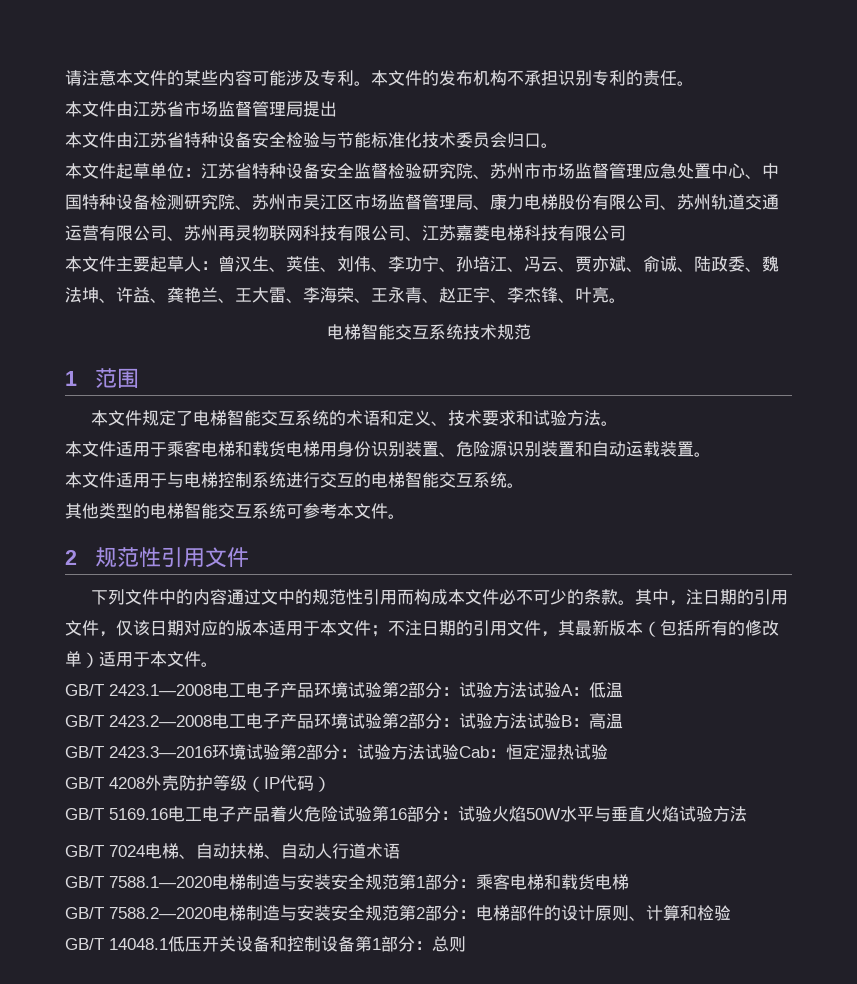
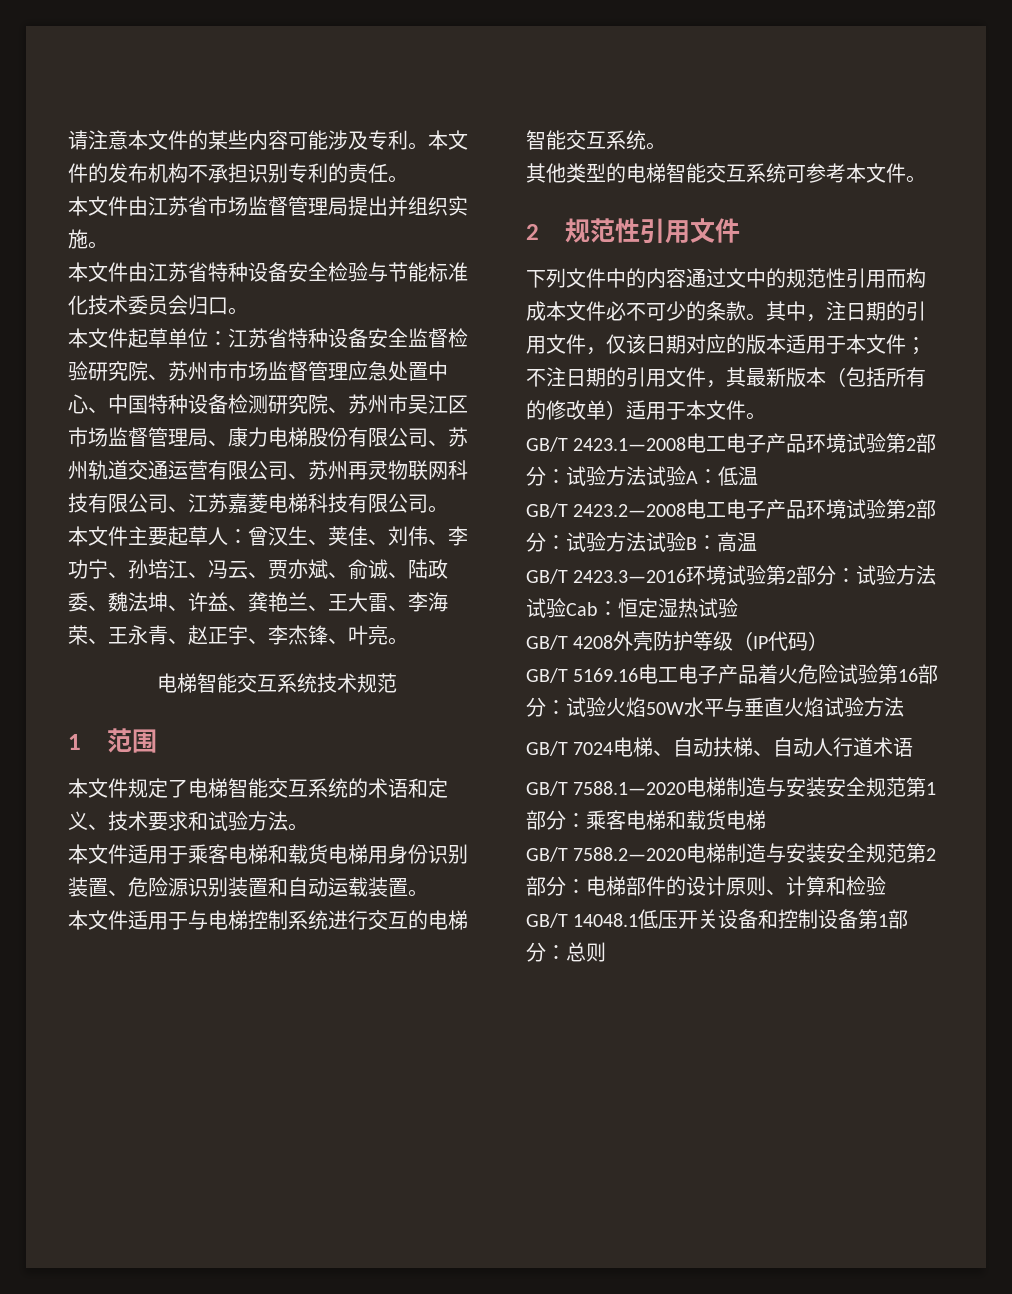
- 本文件由江苏省市场监督管理局提出
+ 本文件由江苏省市场监督管理局提出并组织实施。
- 本文件起草单位：江苏省特种设备安全监督检验研究院、苏州市市场监督管理应急处置中心、中国特种设备检测研究院、苏州市吴江区市场监督管理局、康力电梯股份有限公司、苏州轨道交通运营有限公司、苏州再灵物联网科技有限公司、江苏嘉菱电梯科技有限公司
+ 本文件起草单位：江苏省特种设备安全监督检验研究院、苏州市市场监督管理应急处置中心、中国特种设备检测研究院、苏州市吴江区市场监督管理局、康力电梯股份有限公司、苏州轨道交通运营有限公司、苏州再灵物联网科技有限公司、江苏嘉菱电梯科技有限公司。

